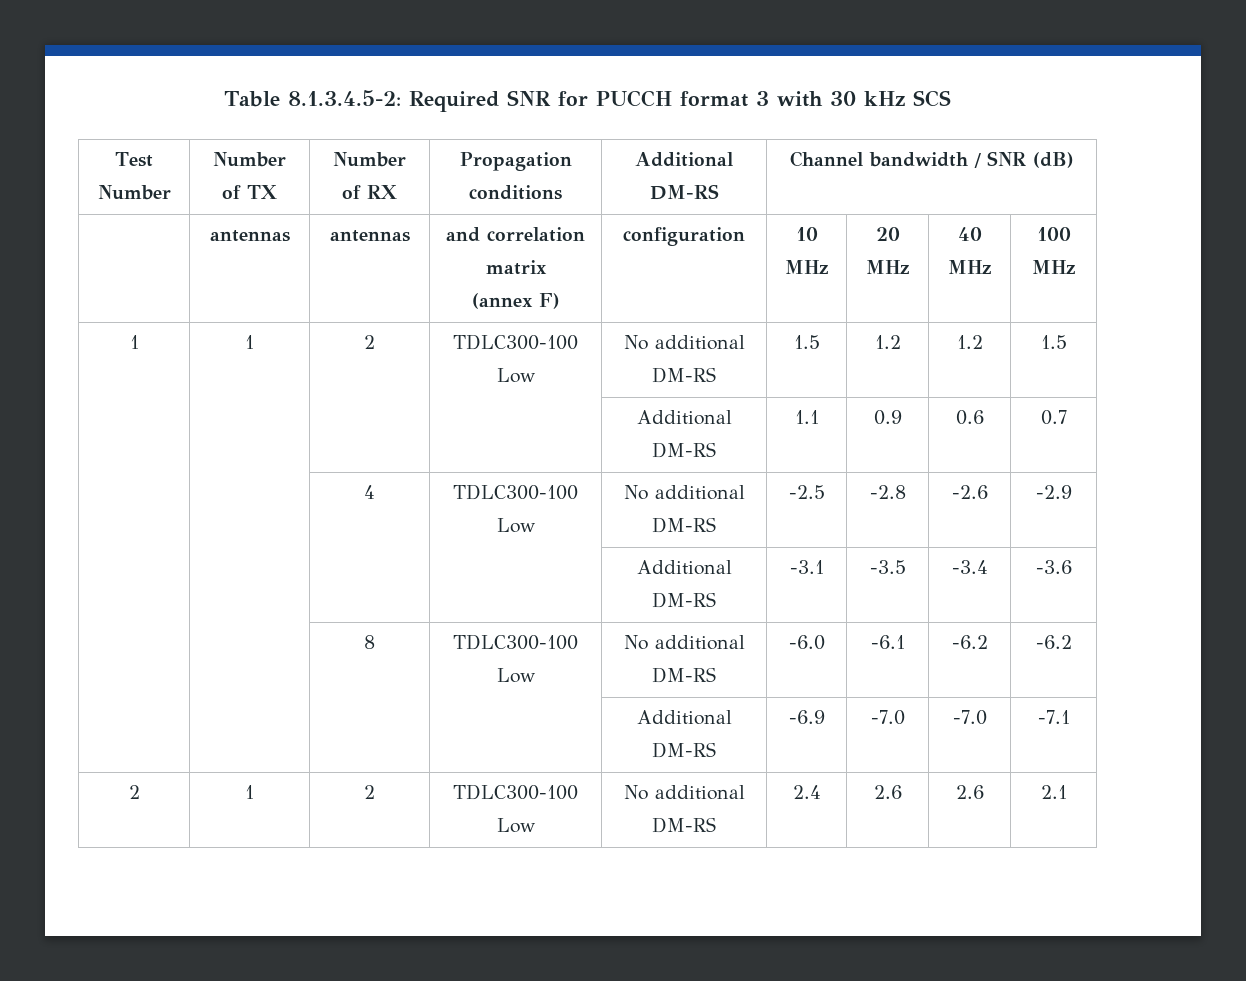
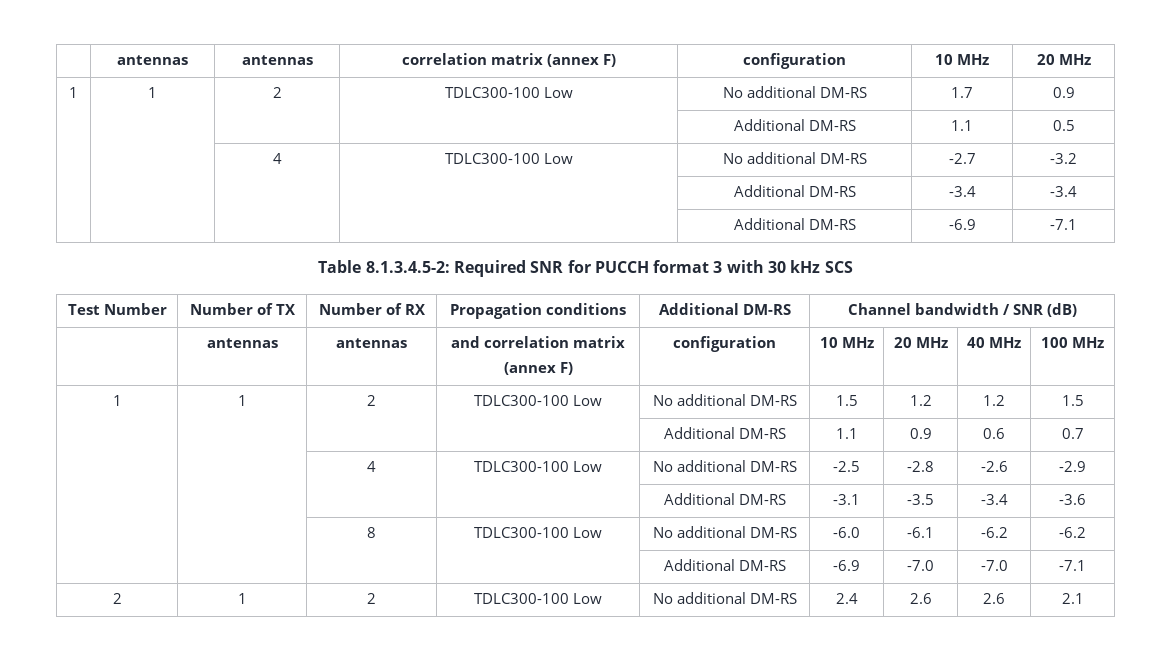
+ | antennas | antennas | correlation matrix (annex F) | configuration | 10 MHz | 20 MHz
+ 1 | 1 | 2 | TDLC300-100 Low | No additional DM-RS | 1.7 | 0.9
+ | | | | Additional DM-RS | 1.1 | 0.5
+ | | 4 | TDLC300-100 Low | No additional DM-RS | -2.7 | -3.2
+ | | | | Additional DM-RS | -3.4 | -3.4
+ | | | | Additional DM-RS | -6.9 | -7.1

